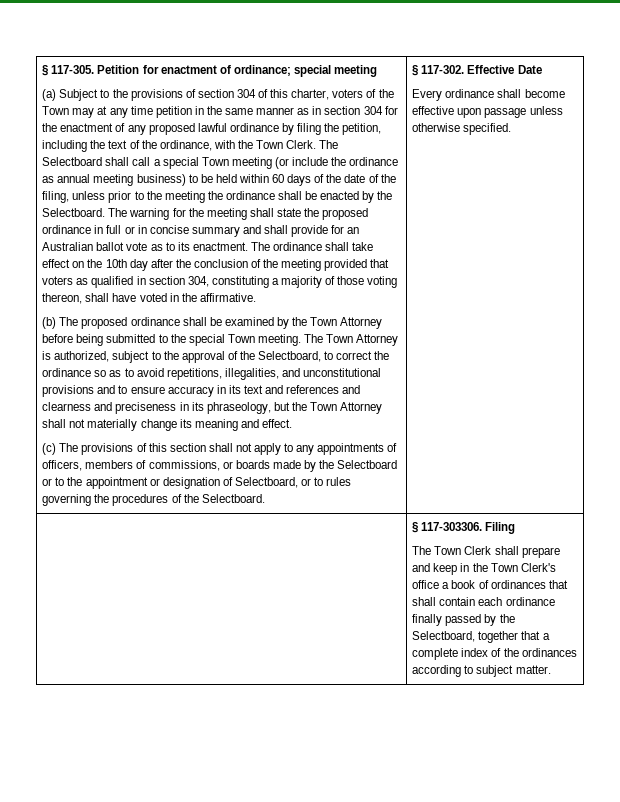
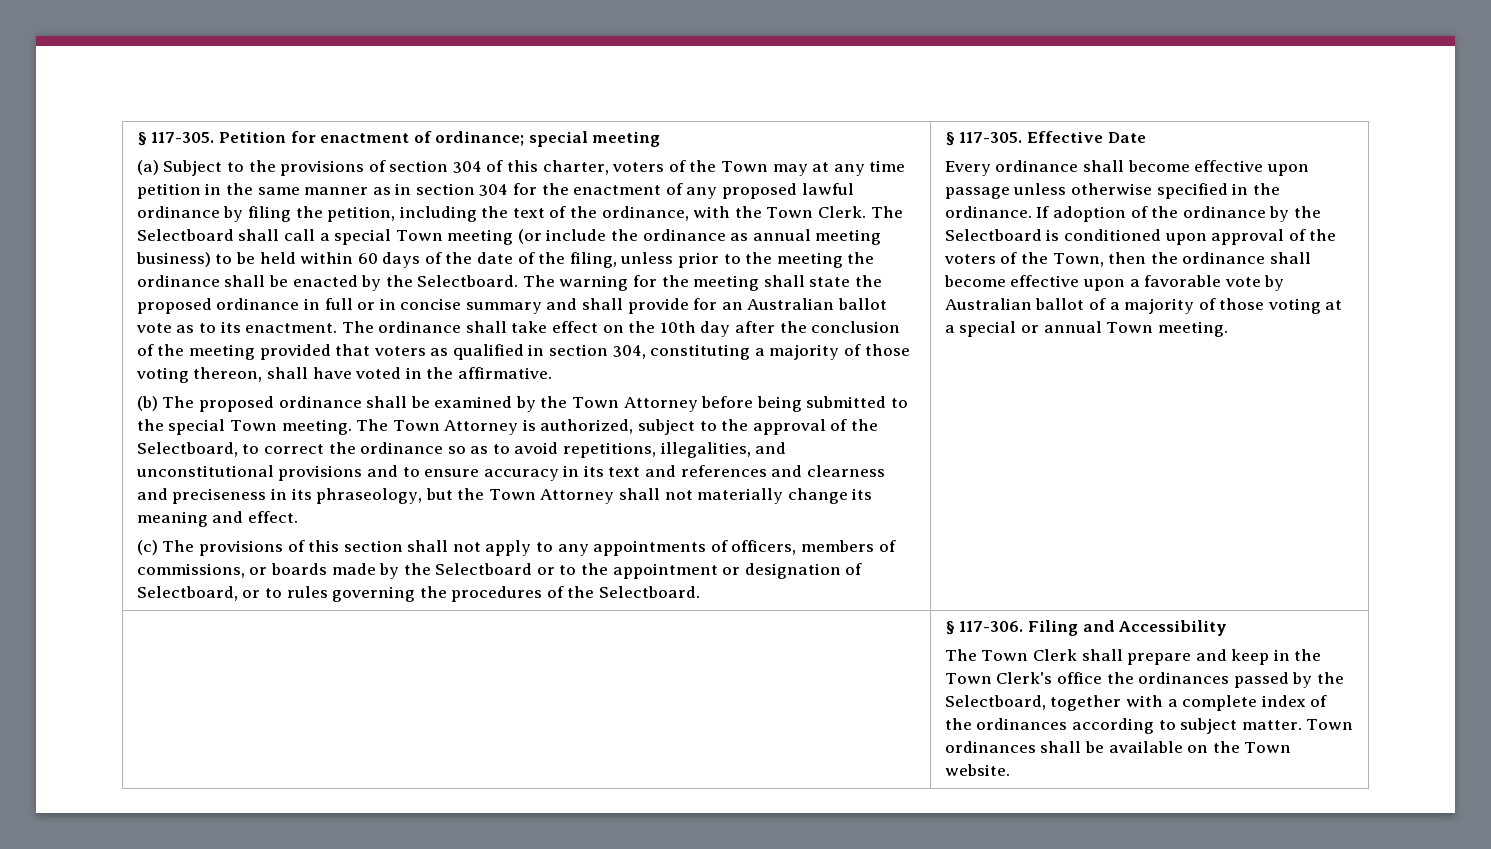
- (c) The provisions of this section shall not apply to any appointments of officers, members of commissions, or boards made by the Selectboard or to the appointment or designation of Selectboard, or to rules governing the procedures of the Selectboard. | § 117-302.
+ (c) The provisions of this section shall not apply to any appointments of officers, members of commissions, or boards made by the Selectboard or to the appointment or designation of Selectboard, or to rules governing the procedures of the Selectboard. | § 117-305.
- Every ordinance shall become effective upon passage unless otherwise specified.
- | § 117-303306.
+ Every ordinance shall become effective upon passage unless otherwise specified in the ordinance. If adoption of the ordinance by the Selectboard is conditioned upon approval of the voters of the Town, then the ordinance shall become effective upon a favorable vote by Australian ballot of a majority of those voting at a special or annual Town meeting.
+ | § 117-306.
- Filing
+ Filing and Accessibility
- The Town Clerk shall prepare and keep in the Town Clerk's office a book of ordinances that shall contain each ordinance finally passed by the Selectboard, together that a complete index of the ordinances according to subject matter.
+ The Town Clerk shall prepare and keep in the Town Clerk's office the ordinances passed by the Selectboard, together with a complete index of the ordinances according to subject matter.
+ Town ordinances shall be available on the Town website.

